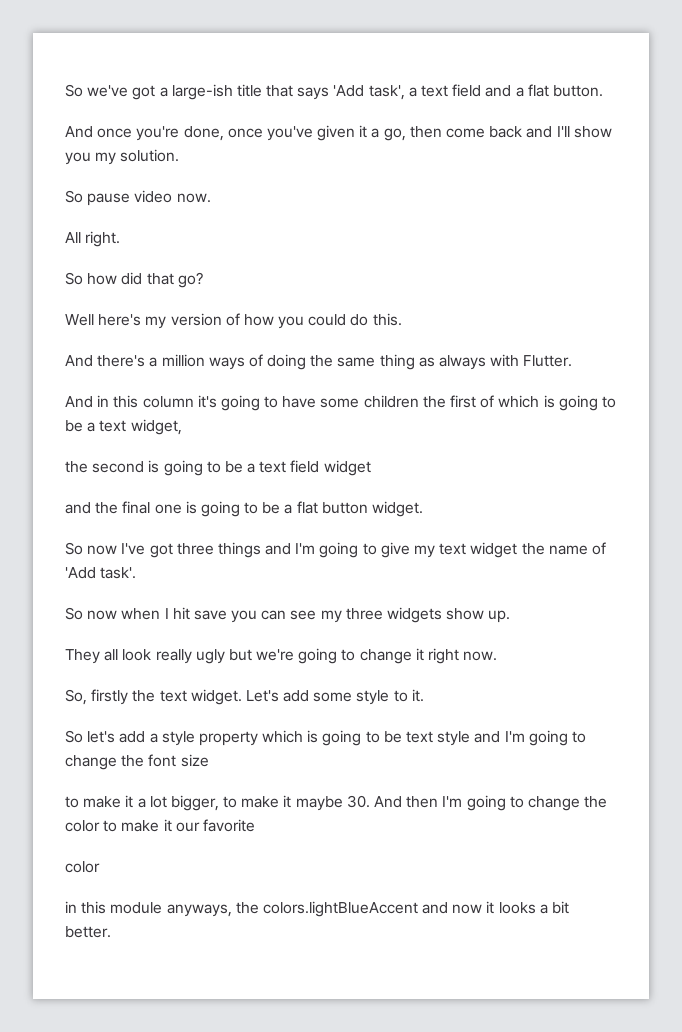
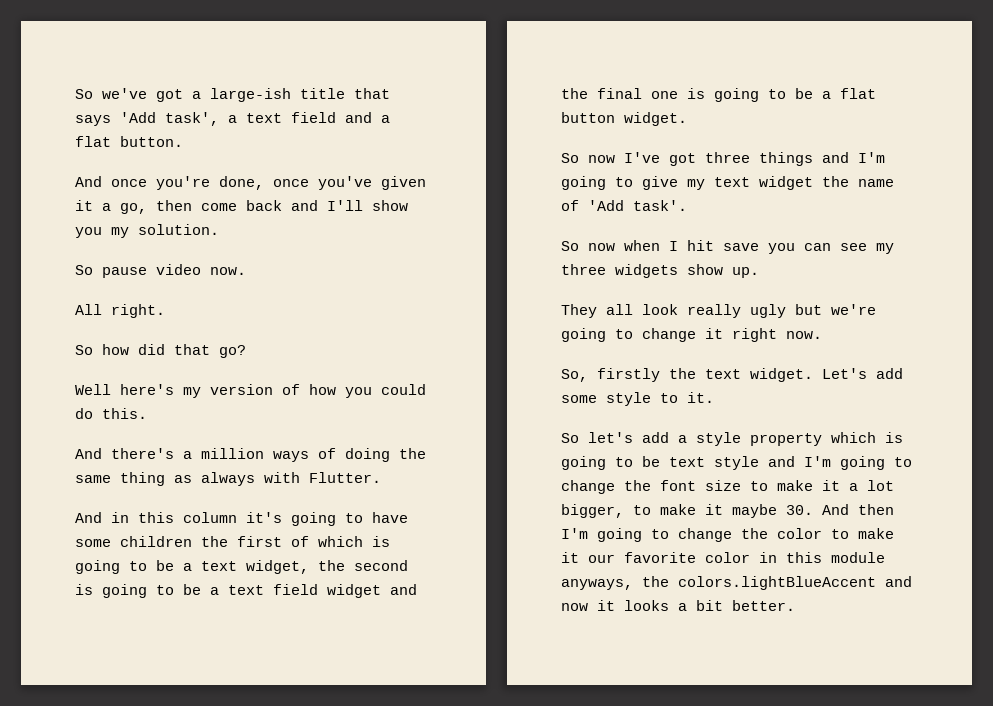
- And in this column it's going to have some children the first of which is going to be a text widget,
- the second is going to be a text field widget
- and the final one is going to be a flat button widget.
+ And in this column it's going to have some children the first of which is going to be a text widget, the second is going to be a text field widget and the final one is going to be a flat button widget.
- So let's add a style property which is going to be text style and I'm going to change the font size
- to make it a lot bigger, to make it maybe 30. And then I'm going to change the color to make it our favorite
- color
- in this module anyways, the colors.lightBlueAccent and now it looks a bit better.
+ So let's add a style property which is going to be text style and I'm going to change the font size to make it a lot bigger, to make it maybe 30. And then I'm going to change the color to make it our favorite color in this module anyways, the colors.lightBlueAccent and now it looks a bit better.

